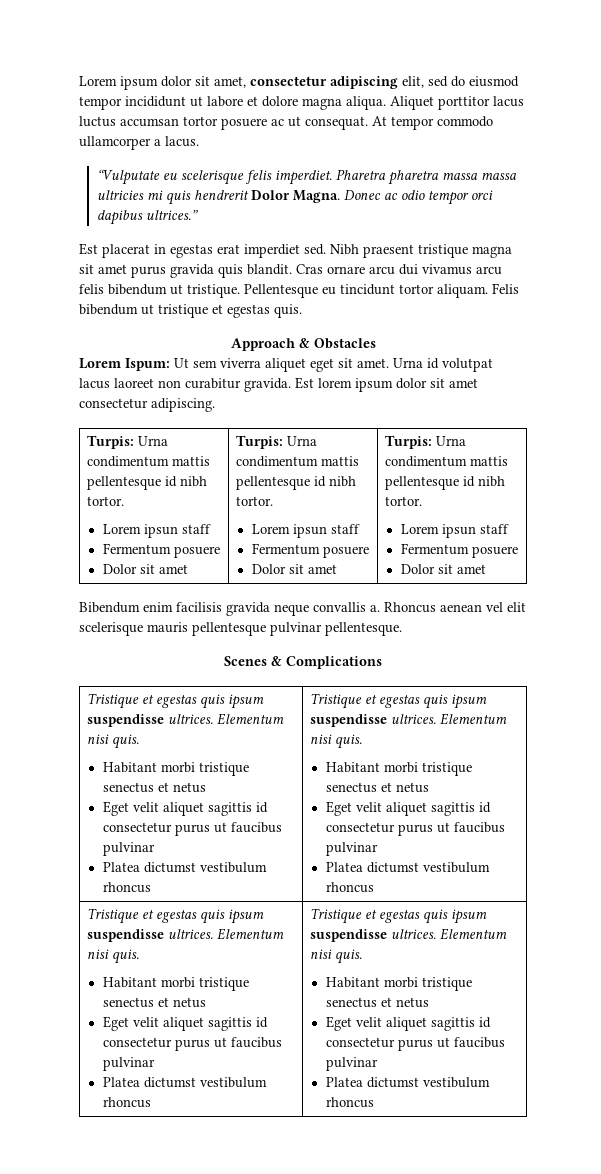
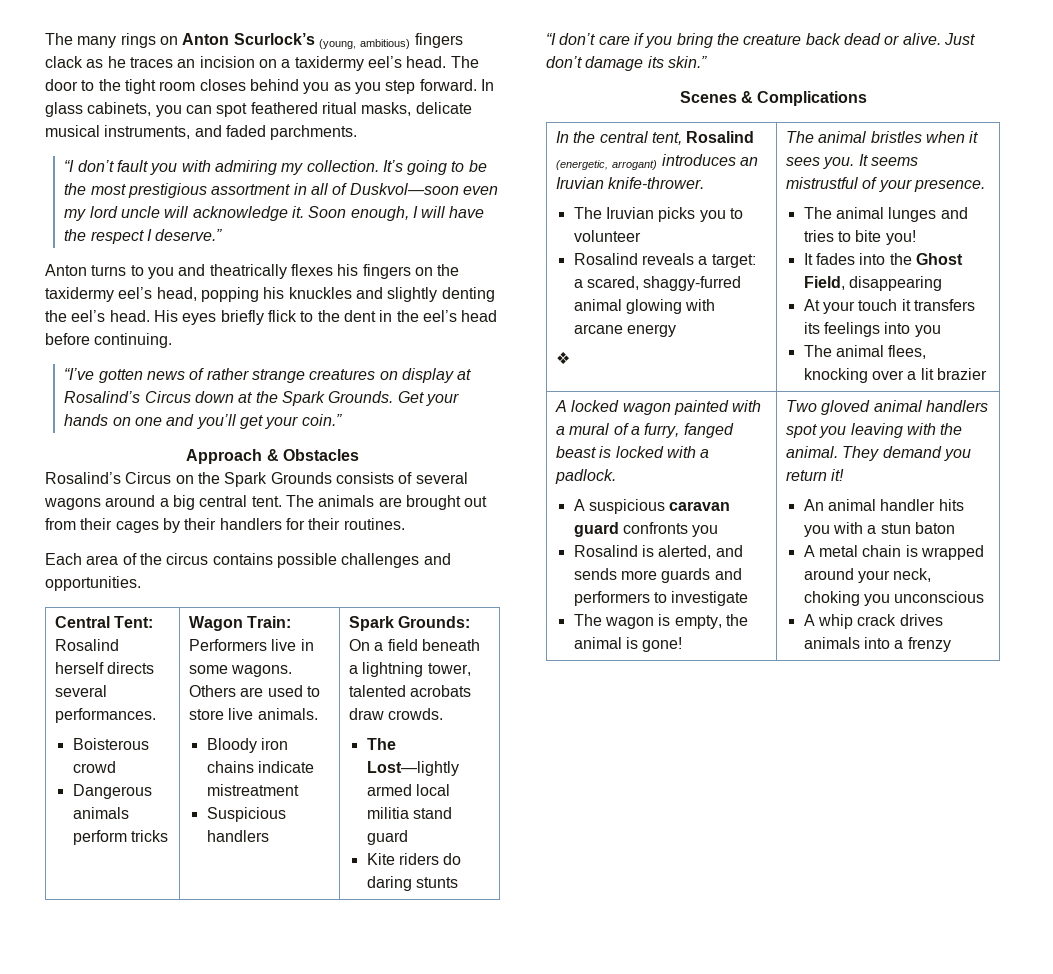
- Lorem ipsum dolor sit amet, consectetur adipiscing elit, sed do eiusmod tempor incididunt ut labore et dolore magna aliqua. Aliquet porttitor lacus luctus accumsan tortor posuere ac ut consequat. At tempor commodo ullamcorper a lacus.
- “Vulputate eu scelerisque felis imperdiet. Pharetra pharetra massa massa ultricies mi quis hendrerit Dolor Magna. Donec ac odio tempor orci dapibus ultrices.”
- Est placerat in egestas erat imperdiet sed. Nibh praesent tristique magna sit amet purus gravida quis blandit. Cras ornare arcu dui vivamus arcu felis bibendum ut tristique. Pellentesque eu tincidunt tortor aliquam. Felis bibendum ut tristique et egestas quis.
+ The many rings on Anton Scurlock’s (young, ambitious) fingers clack as he traces an incision on a taxidermy eel’s head. The door to the tight room closes behind you as you step forward. In glass cabinets, you can spot feathered ritual masks, delicate musical instruments, and faded parchments.
+ “I don’t fault you with admiring my collection. It’s going to be the most prestigious assortment in all of Duskvol—soon even my lord uncle will acknowledge it. Soon enough, I will have the respect I deserve.”
+ Anton turns to you and theatrically flexes his fingers on the taxidermy eel’s head, popping his knuckles and slightly denting the eel’s head. His eyes briefly flick to the dent in the eel’s head before continuing.
+ “I’ve gotten news of rather strange creatures on display at Rosalind’s Circus down at the Spark Grounds. Get your hands on one and you’ll get your coin.”
  Approach & Obstacles
- Lorem Ispum: Ut sem viverra aliquet eget sit amet. Urna id volutpat lacus laoreet non curabitur gravida. Est lorem ipsum dolor sit amet consectetur adipiscing.
- Turpis: Urna condimentum mattis pellentesque id nibh tortor.
- Lorem ipsun staff
- Fermentum posuere
- Dolor sit amet | Turpis: Urna condimentum mattis pellentesque id nibh tortor.
- Lorem ipsun staff
- Fermentum posuere
- Dolor sit amet | Turpis: Urna condimentum mattis pellentesque id nibh tortor.
- Lorem ipsun staff
- Fermentum posuere
- Dolor sit amet
- Bibendum enim facilisis gravida neque convallis a. Rhoncus aenean vel elit scelerisque mauris pellentesque pulvinar pellentesque.
+ Rosalind’s Circus on the Spark Grounds consists of several wagons around a big central tent. The animals are brought out from their cages by their handlers for their routines.
+ Each area of the circus contains possible challenges and opportunities.
+ Central Tent: Rosalind herself directs several performances.
+ Boisterous crowd
+ Dangerous animals perform tricks | Wagon Train: Performers live in some wagons. Others are used to store live animals.
+ Bloody iron chains indicate mistreatment
+ Suspicious handlers | Spark Grounds: On a field beneath a lightning tower, talented acrobats draw crowds.
+ The Lost—lightly armed local militia stand guard
+ Kite riders do daring stunts
+ “I don’t care if you bring the creature back dead or alive. Just don’t damage its skin.”
  Scenes & Complications
- Tristique et egestas quis ipsum suspendisse ultrices. Elementum nisi quis.
- Habitant morbi tristique senectus et netus
- Eget velit aliquet sagittis id consectetur purus ut faucibus pulvinar
- Platea dictumst vestibulum rhoncus | Tristique et egestas quis ipsum suspendisse ultrices. Elementum nisi quis.
- Habitant morbi tristique senectus et netus
- Eget velit aliquet sagittis id consectetur purus ut faucibus pulvinar
- Platea dictumst vestibulum rhoncus
- Tristique et egestas quis ipsum suspendisse ultrices. Elementum nisi quis.
- Habitant morbi tristique senectus et netus
- Eget velit aliquet sagittis id consectetur purus ut faucibus pulvinar
- Platea dictumst vestibulum rhoncus | Tristique et egestas quis ipsum suspendisse ultrices. Elementum nisi quis.
- Habitant morbi tristique senectus et netus
- Eget velit aliquet sagittis id consectetur purus ut faucibus pulvinar
- Platea dictumst vestibulum rhoncus
+ In the central tent, Rosalind (energetic, arrogant) introduces an Iruvian knife-thrower.
+ The Iruvian picks you to volunteer
+ Rosalind reveals a target: a scared, shaggy-furred animal glowing with arcane energy
+ ❖ | The animal bristles when it sees you. It seems mistrustful of your presence.
+ The animal lunges and tries to bite you!
+ It fades into the Ghost Field, disappearing
+ At your touch it transfers its feelings into you
+ The animal flees, knocking over a lit brazier
+ A locked wagon painted with a mural of a furry, fanged beast is locked with a padlock.
+ A suspicious caravan guard confronts you
+ Rosalind is alerted, and sends more guards and performers to investigate
+ The wagon is empty, the animal is gone! | Two gloved animal handlers spot you leaving with the animal. They demand you return it!
+ An animal handler hits you with a stun baton
+ A metal chain is wrapped around your neck, choking you unconscious
+ A whip crack drives animals into a frenzy

